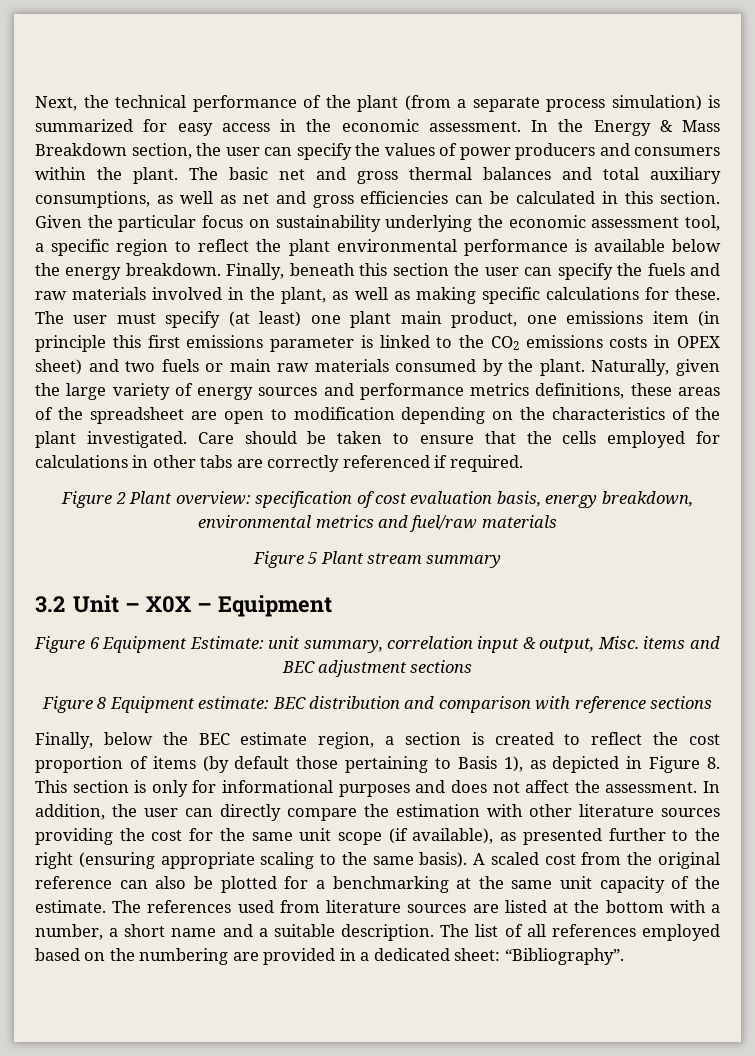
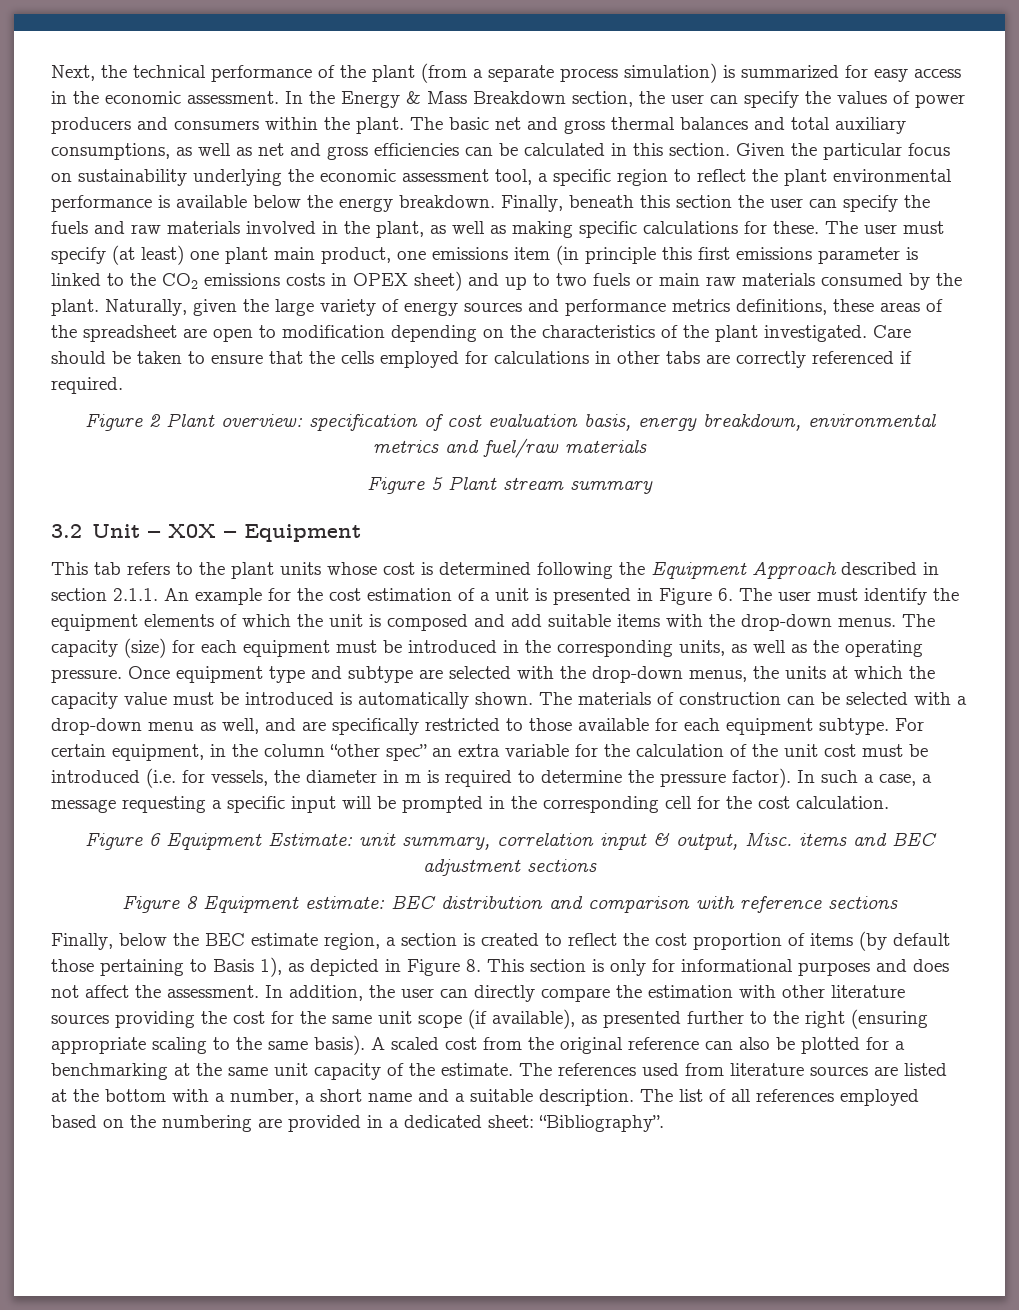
- The user must specify (at least) one plant main product, one emissions item (in principle this first emissions parameter is linked to the CO2 emissions costs in OPEX sheet) and two fuels or main raw materials consumed by the plant.
+ The user must specify (at least) one plant main product, one emissions item (in principle this first emissions parameter is linked to the CO2 emissions costs in OPEX sheet) and up to two fuels or main raw materials consumed by the plant.
+ This tab refers to the plant units whose cost is determined following the Equipment Approach described in section 2.1.1. An example for the cost estimation of a unit is presented in Figure 6. The user must identify the equipment elements of which the unit is composed and add suitable items with the drop-down menus. The capacity (size) for each equipment must be introduced in the corresponding units, as well as the operating pressure. Once equipment type and subtype are selected with the drop-down menus, the units at which the capacity value must be introduced is automatically shown. The materials of construction can be selected with a drop-down menu as well, and are specifically restricted to those available for each equipment subtype. For certain equipment, in the column “other spec” an extra variable for the calculation of the unit cost must be introduced (i.e. for vessels, the diameter in m is required to determine the pressure factor). In such a case, a message requesting a specific input will be prompted in the corresponding cell for the cost calculation.

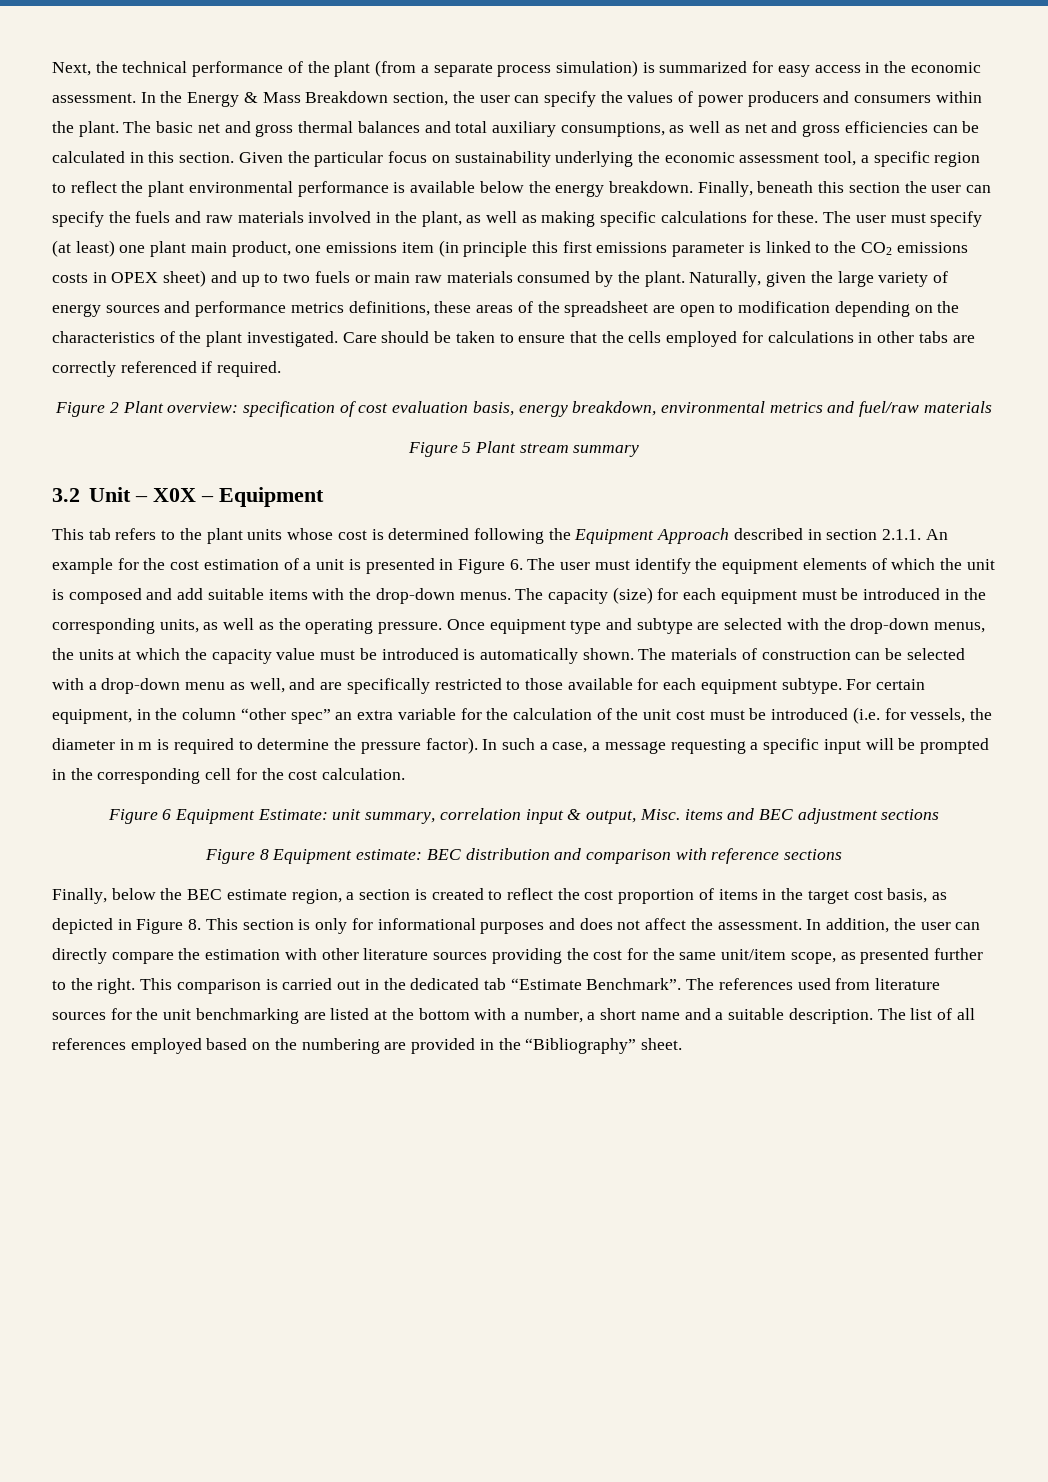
- Finally, below the BEC estimate region, a section is created to reflect the cost proportion of items (by default those pertaining to Basis 1), as depicted in Figure 8. This section is only for informational purposes and does not affect the assessment.
+ Finally, below the BEC estimate region, a section is created to reflect the cost proportion of items in the target cost basis, as depicted in Figure 8. This section is only for informational purposes and does not affect the assessment.
- In addition, the user can directly compare the estimation with other literature sources providing the cost for the same unit scope (if available), as presented further to the right (ensuring appropriate scaling to the same basis). A scaled cost from the original reference can also be plotted for a benchmarking at the same unit capacity of the estimate.
+ In addition, the user can directly compare the estimation with other literature sources providing the cost for the same unit/item scope, as presented further to the right. This comparison is carried out in the dedicated tab “Estimate Benchmark”.
- The references used from literature sources are listed at the bottom with a number, a short name and a suitable description.
+ The references used from literature sources for the unit benchmarking are listed at the bottom with a number, a short name and a suitable description.
- The list of all references employed based on the numbering are provided in a dedicated sheet: “Bibliography”.
+ The list of all references employed based on the numbering are provided in the “Bibliography” sheet.

